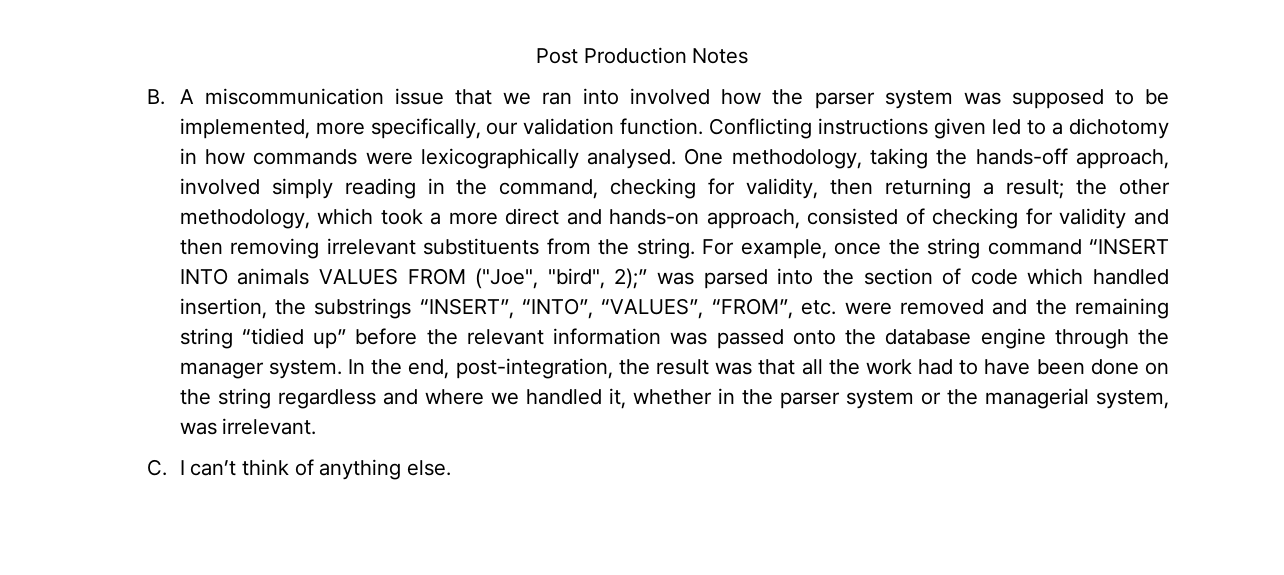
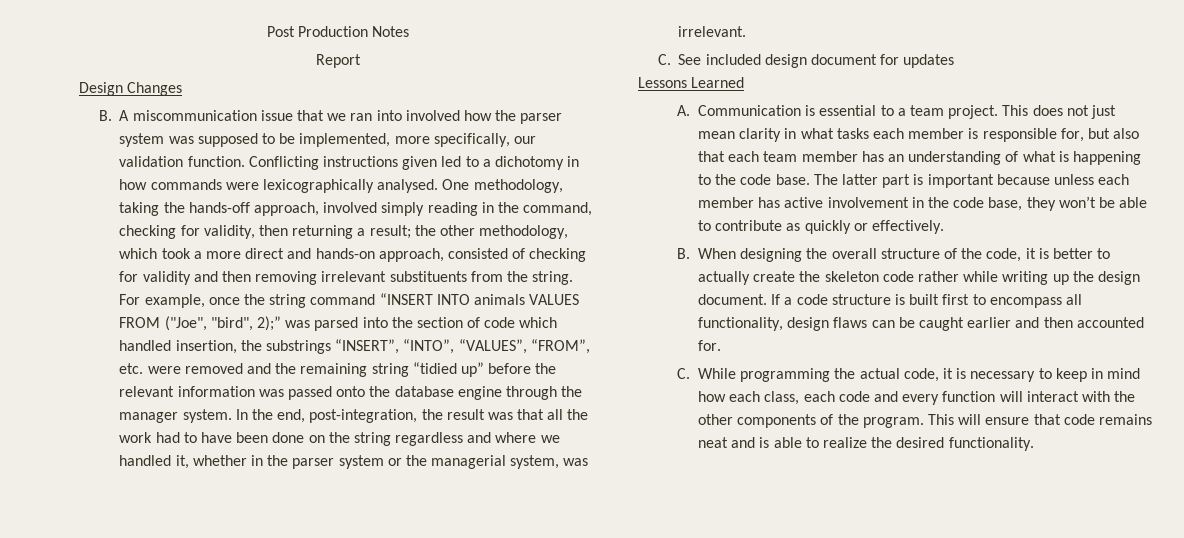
+ Report
+ Design Changes
- C. I can’t think of anything else.
+ C. See included design document for updates
+ Lessons Learned
+ A. Communication is essential to a team project. This does not just mean clarity in what tasks each member is responsible for, but also that each team member has an understanding of what is happening to the code base. The latter part is important because unless each member has active involvement in the code base, they won’t be able to contribute as quickly or effectively.
+ B. When designing the overall structure of the code, it is better to actually create the skeleton code rather while writing up the design document. If a code structure is built first to encompass all functionality, design flaws can be caught earlier and then accounted for.
+ C. While programming the actual code, it is necessary to keep in mind how each class, each code and every function will interact with the other components of the program. This will ensure that code remains neat and is able to realize the desired functionality.

